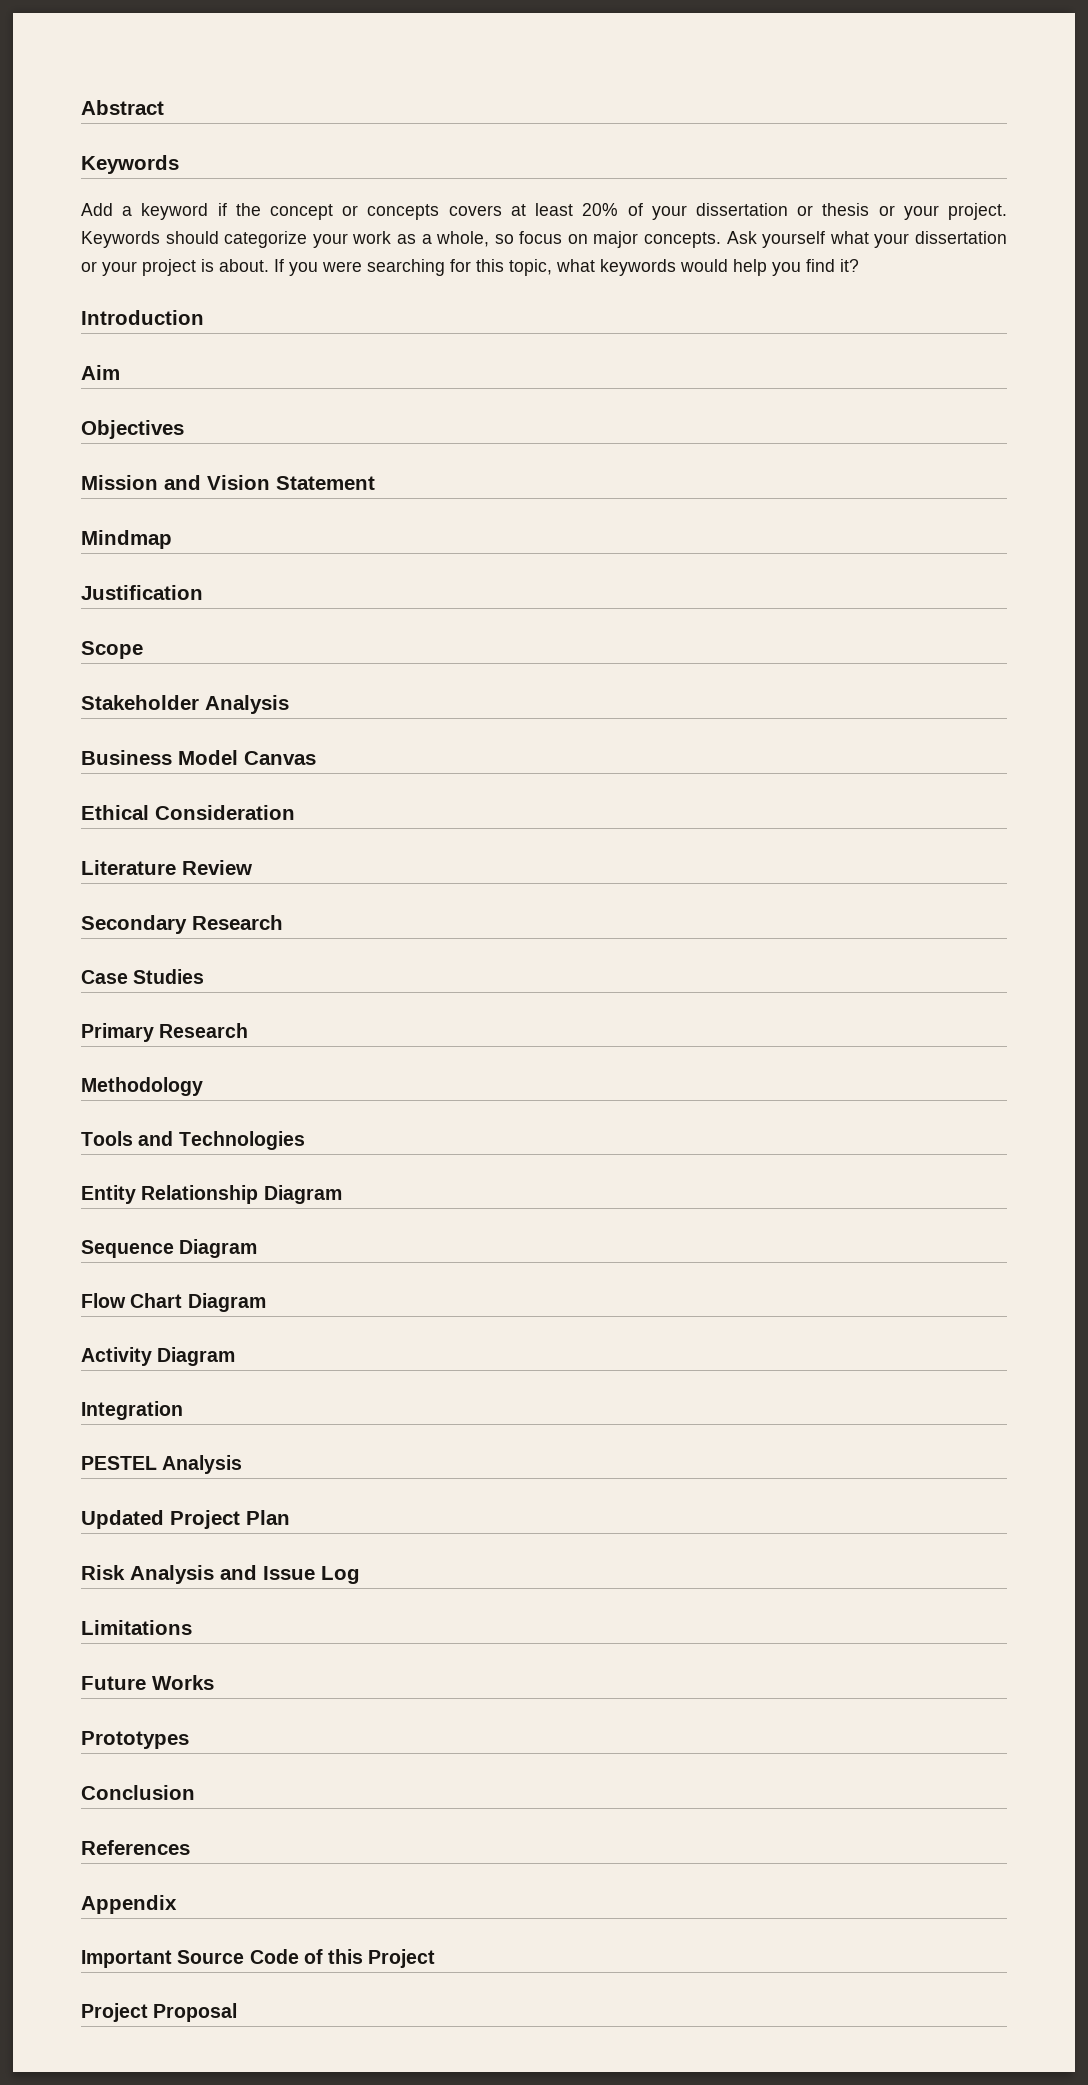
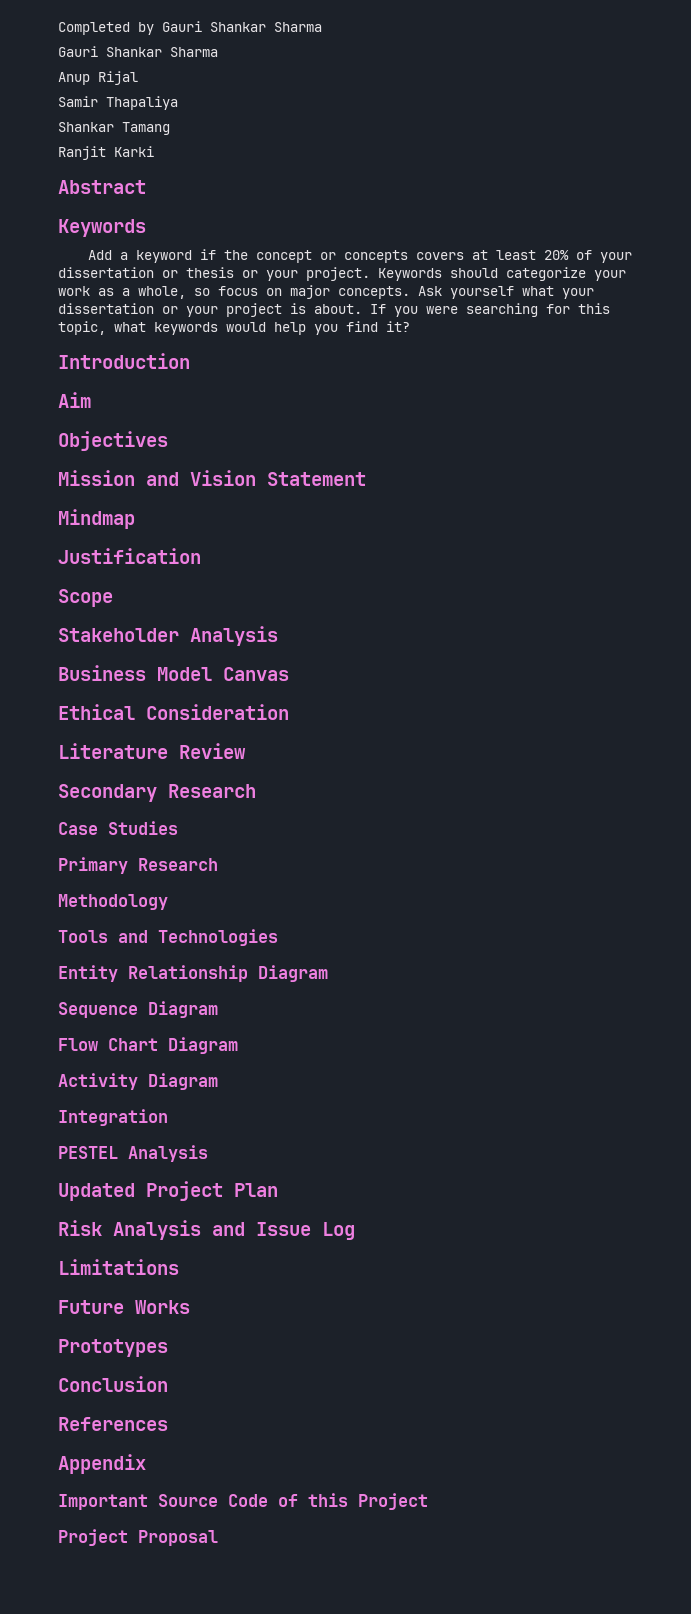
+ Completed by Gauri Shankar Sharma
+ Gauri Shankar Sharma
+ Anup Rijal
+ Samir Thapaliya
+ Shankar Tamang
+ Ranjit Karki

